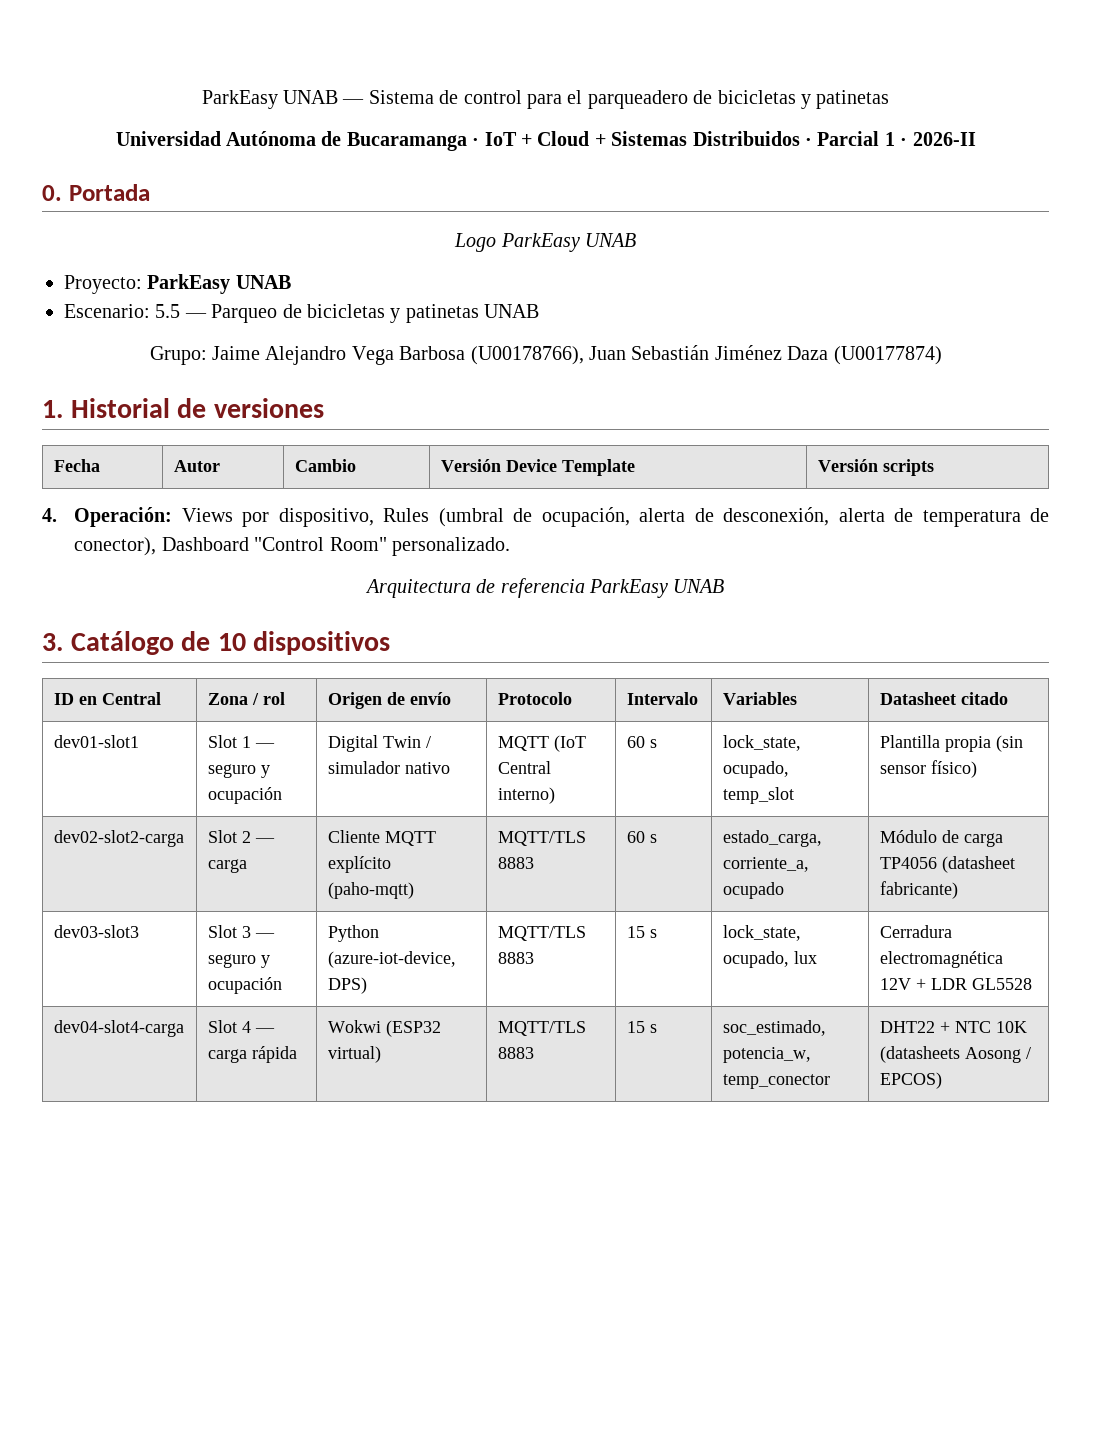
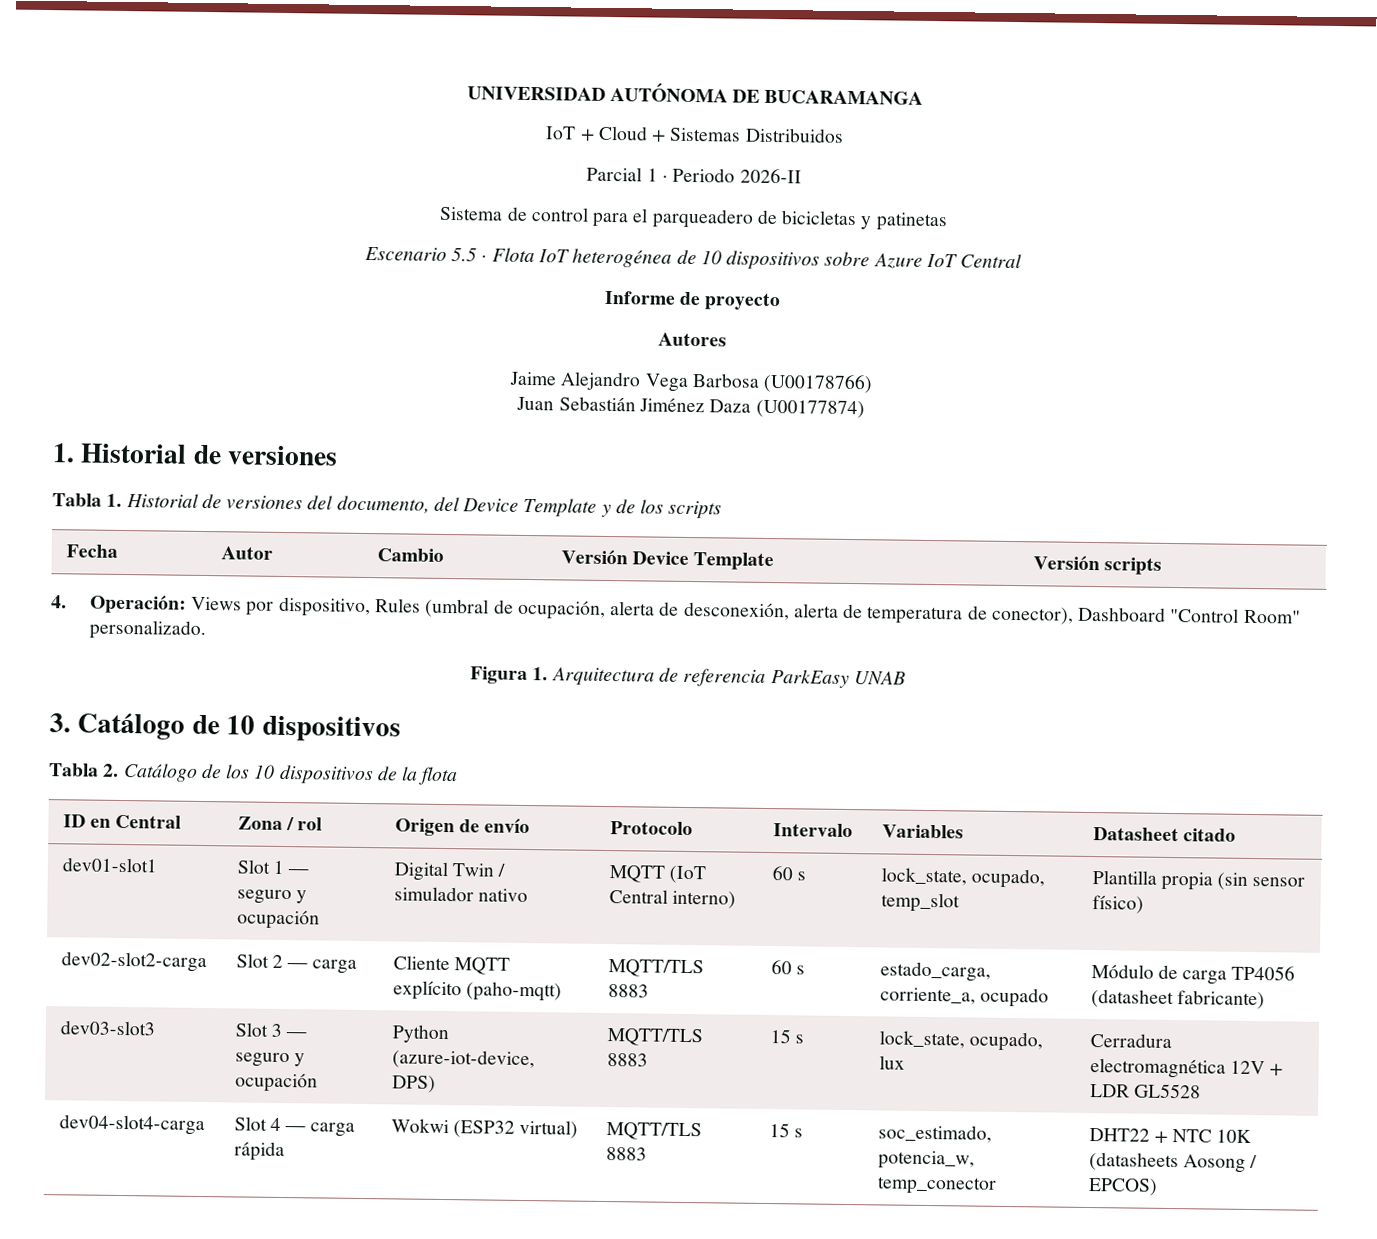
- ParkEasy UNAB — Sistema de control para el parqueadero de bicicletas y patinetas
+ UNIVERSIDAD AUTÓNOMA DE BUCARAMANGA
+ IoT + Cloud + Sistemas Distribuidos
+ Parcial 1 · Periodo 2026-II
+ Sistema de control para el parqueadero de bicicletas y patinetas
- Universidad Autónoma de Bucaramanga · IoT + Cloud + Sistemas Distribuidos · Parcial 1 · 2026-II
- 0. Portada
- Logo ParkEasy UNAB
- Proyecto: ParkEasy UNAB
- Escenario: 5.5 — Parqueo de bicicletas y patinetas UNAB
- Grupo: Jaime Alejandro Vega Barbosa (U00178766), Juan Sebastián Jiménez Daza (U00177874)
+ Escenario 5.5 · Flota IoT heterogénea de 10 dispositivos sobre Azure IoT Central
+ Informe de proyecto
+ Autores
+ Jaime Alejandro Vega Barbosa (U00178766)
+ Juan Sebastián Jiménez Daza (U00177874)
+ Tabla 1. Historial de versiones del documento, del Device Template y de los scripts
- Arquitectura de referencia ParkEasy UNAB
+ Figura 1. Arquitectura de referencia ParkEasy UNAB
+ Tabla 2. Catálogo de los 10 dispositivos de la flota

